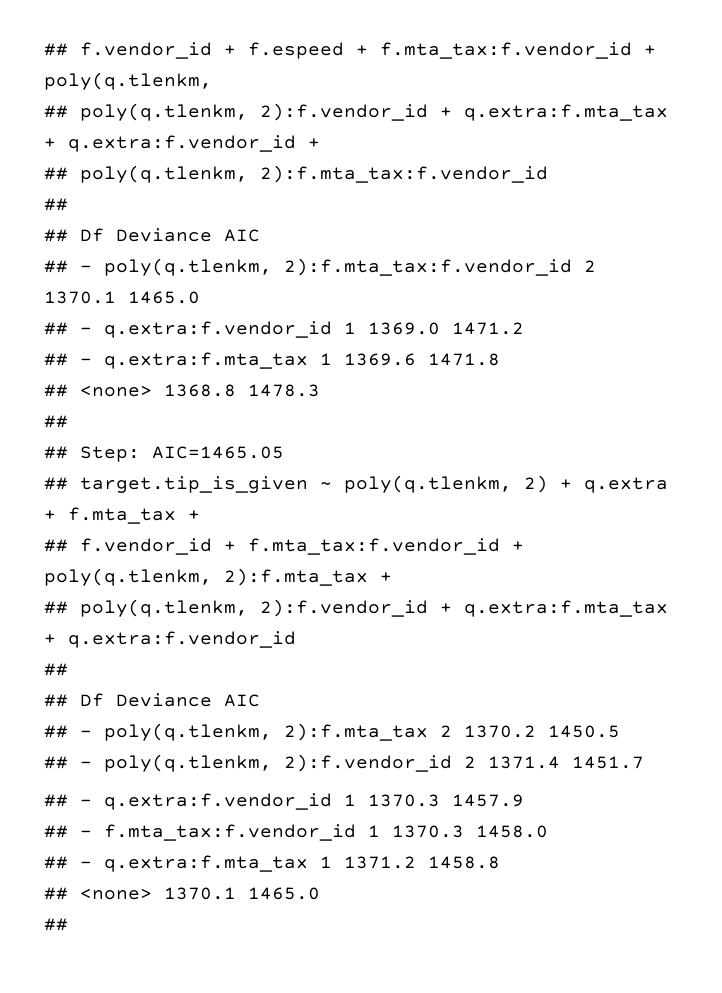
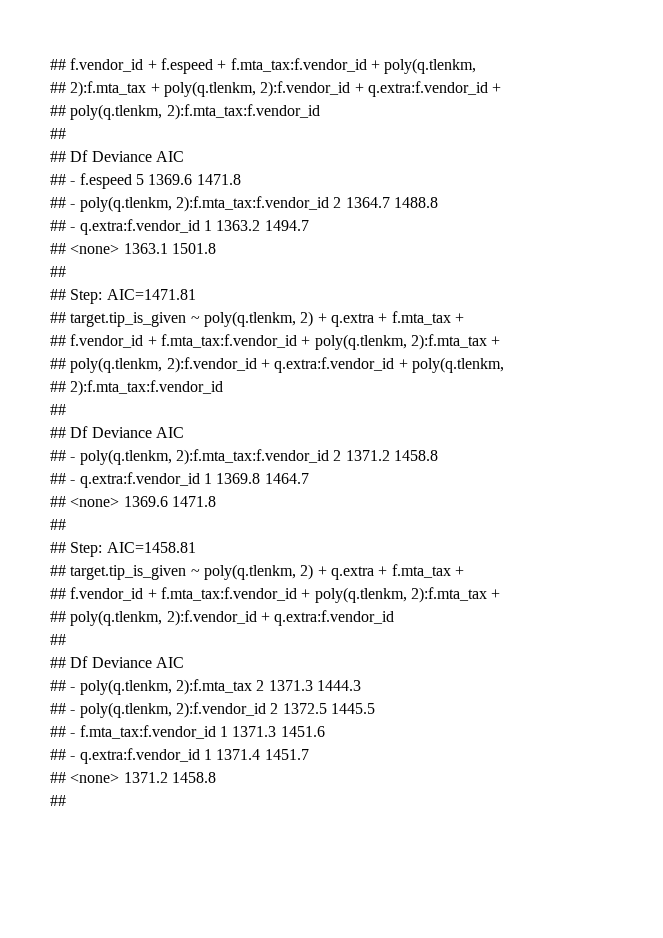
- ## poly(q.tlenkm, 2):f.vendor_id + q.extra:f.mta_tax + q.extra:f.vendor_id +
+ ## 2):f.mta_tax + poly(q.tlenkm, 2):f.vendor_id + q.extra:f.vendor_id +
- ## - poly(q.tlenkm, 2):f.mta_tax:f.vendor_id 2 1370.1 1465.0
- ## - q.extra:f.vendor_id 1 1369.0 1471.2
- ## - q.extra:f.mta_tax 1 1369.6 1471.8
- ## <none> 1368.8 1478.3
+ ## - f.espeed 5 1369.6 1471.8
+ ## - poly(q.tlenkm, 2):f.mta_tax:f.vendor_id 2 1364.7 1488.8
+ ## - q.extra:f.vendor_id 1 1363.2 1494.7
+ ## <none> 1363.1 1501.8
  ##
- ## Step: AIC=1465.05
+ ## Step: AIC=1471.81
  ## target.tip_is_given ~ poly(q.tlenkm, 2) + q.extra + f.mta_tax +
  ## f.vendor_id + f.mta_tax:f.vendor_id + poly(q.tlenkm, 2):f.mta_tax +
- ## poly(q.tlenkm, 2):f.vendor_id + q.extra:f.mta_tax + q.extra:f.vendor_id
+ ## poly(q.tlenkm, 2):f.vendor_id + q.extra:f.vendor_id + poly(q.tlenkm,
+ ## 2):f.mta_tax:f.vendor_id
+ ##
+ ## Df Deviance AIC
+ ## - poly(q.tlenkm, 2):f.mta_tax:f.vendor_id 2 1371.2 1458.8
+ ## - q.extra:f.vendor_id 1 1369.8 1464.7
+ ## <none> 1369.6 1471.8
+ ##
+ ## Step: AIC=1458.81
+ ## target.tip_is_given ~ poly(q.tlenkm, 2) + q.extra + f.mta_tax +
+ ## f.vendor_id + f.mta_tax:f.vendor_id + poly(q.tlenkm, 2):f.mta_tax +
+ ## poly(q.tlenkm, 2):f.vendor_id + q.extra:f.vendor_id
- ## - poly(q.tlenkm, 2):f.mta_tax 2 1370.2 1450.5
+ ## - poly(q.tlenkm, 2):f.mta_tax 2 1371.3 1444.3
- ## - poly(q.tlenkm, 2):f.vendor_id 2 1371.4 1451.7
- ## - q.extra:f.vendor_id 1 1370.3 1457.9
- ## - f.mta_tax:f.vendor_id 1 1370.3 1458.0
- ## - q.extra:f.mta_tax 1 1371.2 1458.8
- ## <none> 1370.1 1465.0
+ ## - poly(q.tlenkm, 2):f.vendor_id 2 1372.5 1445.5
+ ## - f.mta_tax:f.vendor_id 1 1371.3 1451.6
+ ## - q.extra:f.vendor_id 1 1371.4 1451.7
+ ## <none> 1371.2 1458.8

